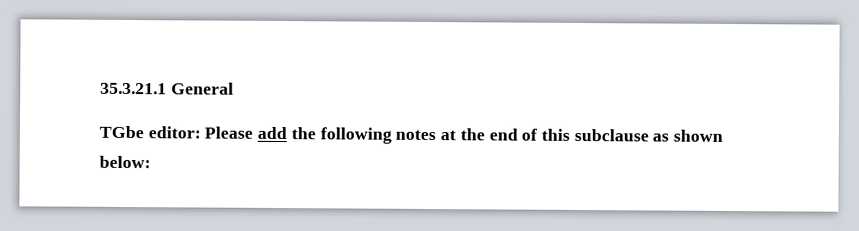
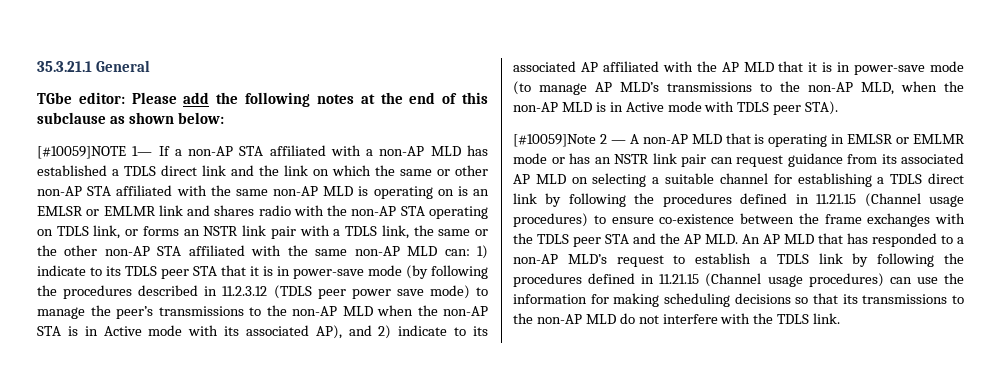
+ [#10059]NOTE 1— If a non-AP STA affiliated with a non-AP MLD has established a TDLS direct link and the link on which the same or other non-AP STA affiliated with the same non-AP MLD is operating on is an EMLSR or EMLMR link and shares radio with the non-AP STA operating on TDLS link, or forms an NSTR link pair with a TDLS link, the same or the other non-AP STA affiliated with the same non-AP MLD can: 1) indicate to its TDLS peer STA that it is in power-save mode (by following the procedures described in 11.2.3.12 (TDLS peer power save mode) to manage the peer’s transmissions to the non-AP MLD when the non-AP STA is in Active mode with its associated AP), and 2) indicate to its associated AP affiliated with the AP MLD that it is in power-save mode (to manage AP MLD’s transmissions to the non-AP MLD, when the non-AP MLD is in Active mode with TDLS peer STA).
+ [#10059]Note 2 — A non-AP MLD that is operating in EMLSR or EMLMR mode or has an NSTR link pair can request guidance from its associated AP MLD on selecting a suitable channel for establishing a TDLS direct link by following the procedures defined in 11.21.15 (Channel usage procedures) to ensure co-existence between the frame exchanges with the TDLS peer STA and the AP MLD. An AP MLD that has responded to a non-AP MLD’s request to establish a TDLS link by following the procedures defined in 11.21.15 (Channel usage procedures) can use the information for making scheduling decisions so that its transmissions to the non-AP MLD do not interfere with the TDLS link.

